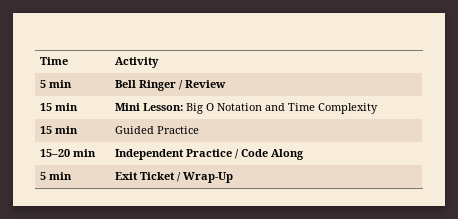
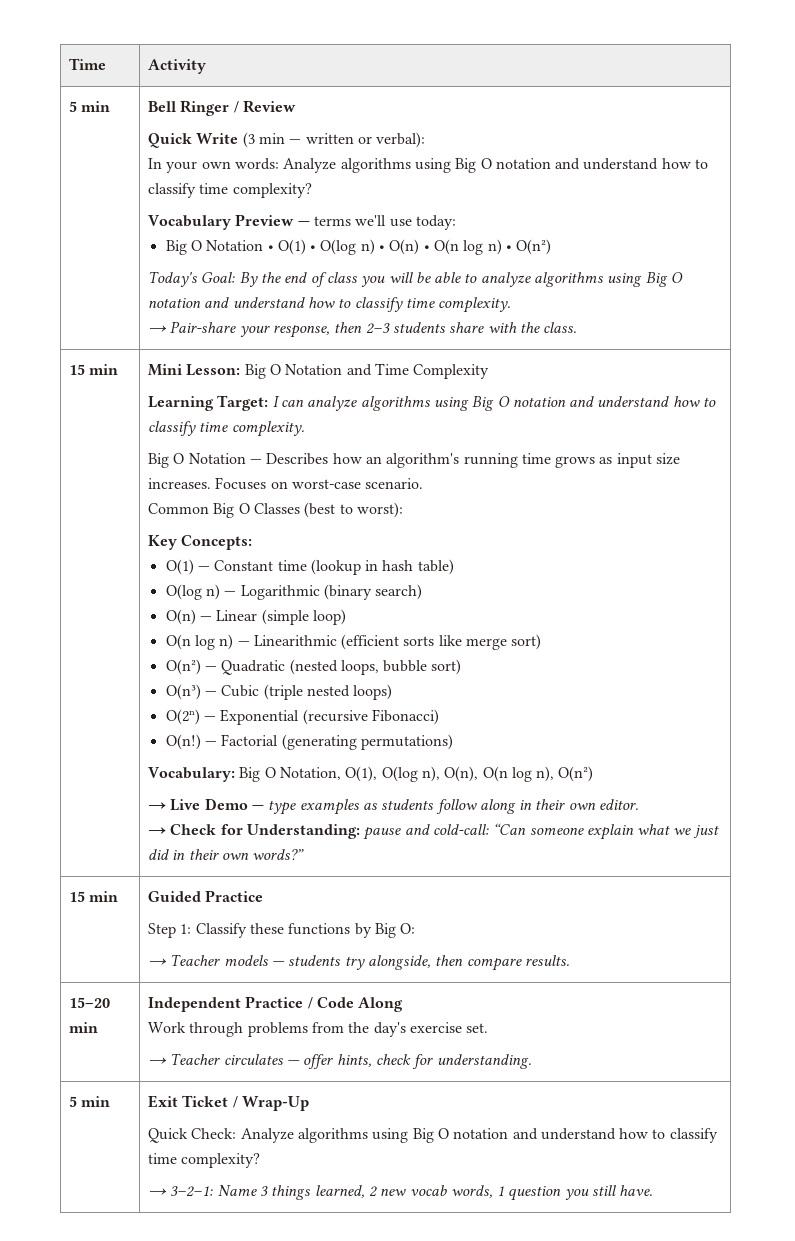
+ Quick Write (3 min — written or verbal):
+ In your own words: Analyze algorithms using Big O notation and understand how to classify time complexity?
+ Vocabulary Preview — terms we'll use today:
+ Big O Notation • O(1) • O(log n) • O(n) • O(n log n) • O(n²)
+ Today's Goal: By the end of class you will be able to analyze algorithms using Big O notation and understand how to classify time complexity.
+ → Pair-share your response, then 2–3 students share with the class.
+ Learning Target: I can analyze algorithms using Big O notation and understand how to classify time complexity.
+ Big O Notation — Describes how an algorithm's running time grows as input size increases. Focuses on worst-case scenario.
+ Common Big O Classes (best to worst):
+ Key Concepts:
+ O(1) — Constant time (lookup in hash table)
+ O(log n) — Logarithmic (binary search)
+ O(n) — Linear (simple loop)
+ O(n log n) — Linearithmic (efficient sorts like merge sort)
+ O(n²) — Quadratic (nested loops, bubble sort)
+ O(n³) — Cubic (triple nested loops)
+ O(2ⁿ) — Exponential (recursive Fibonacci)
+ O(n!) — Factorial (generating permutations)
+ Vocabulary: Big O Notation, O(1), O(log n), O(n), O(n log n), O(n²)
+ → Live Demo — type examples as students follow along in their own editor.
+ → Check for Understanding: pause and cold-call: “Can someone explain what we just did in their own words?”
  15 min | Guided Practice
+ Step 1: Classify these functions by Big O:
+ → Teacher models — students try alongside, then compare results.
  15–20 min | Independent Practice / Code Along
+ Work through problems from the day's exercise set.
+ → Teacher circulates — offer hints, check for understanding.
  5 min | Exit Ticket / Wrap-Up
+ Quick Check: Analyze algorithms using Big O notation and understand how to classify time complexity?
+ → 3–2–1: Name 3 things learned, 2 new vocab words, 1 question you still have.

